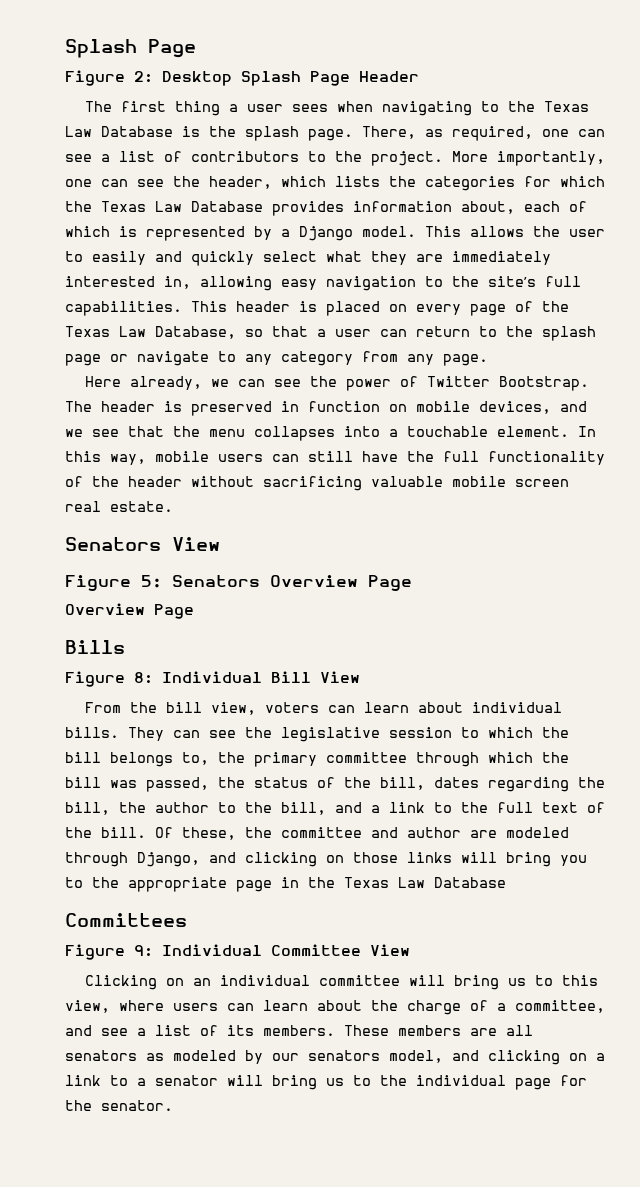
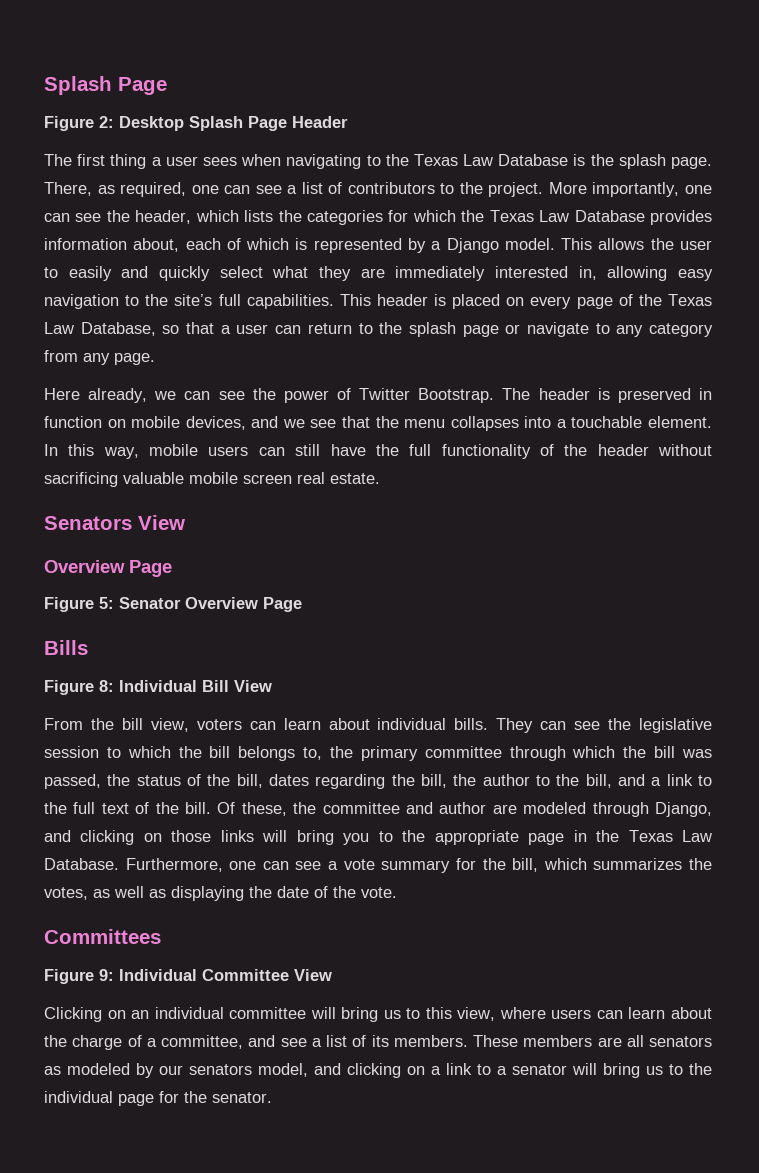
  Senators View
- Figure 5: Senators Overview Page
  Overview Page
+ Figure 5: Senator Overview Page
- Of these, the committee and author are modeled through Django, and clicking on those links will bring you to the appropriate page in the Texas Law Database
+ Of these, the committee and author are modeled through Django, and clicking on those links will bring you to the appropriate page in the Texas Law Database. Furthermore, one can see a vote summary for the bill, which summarizes the votes, as well as displaying the date of the vote.

